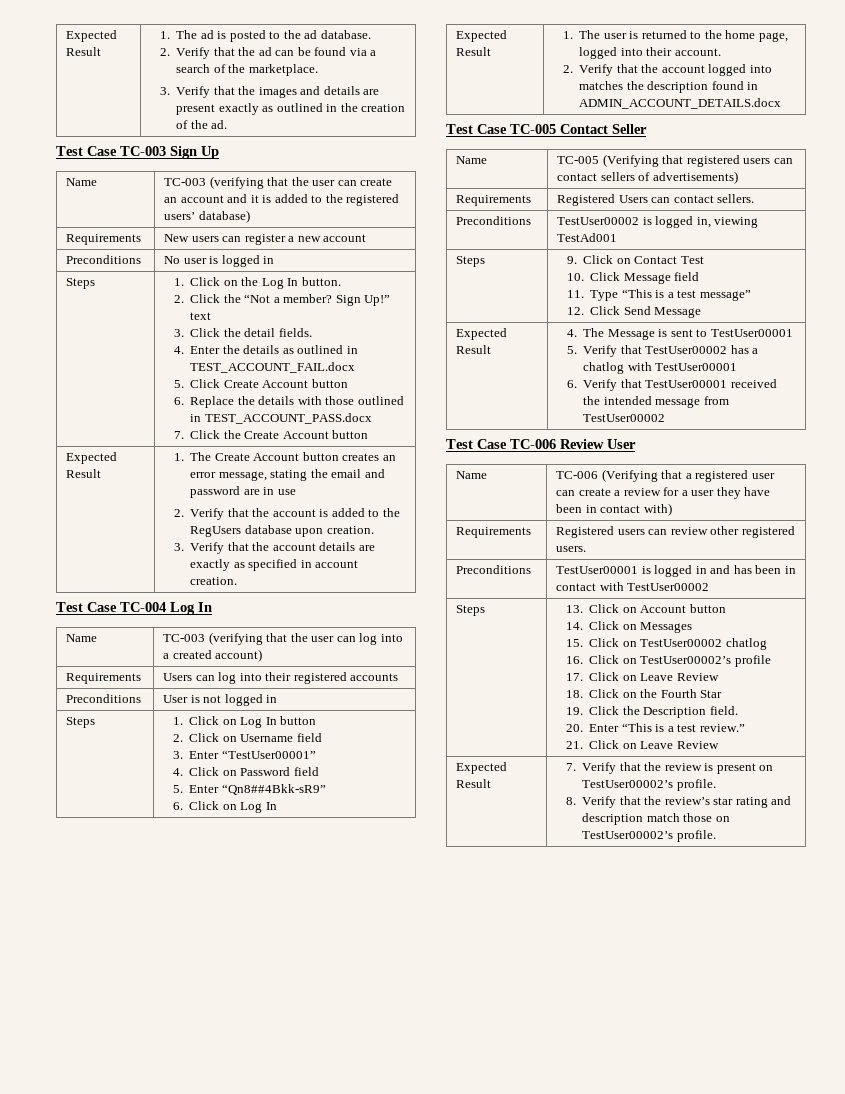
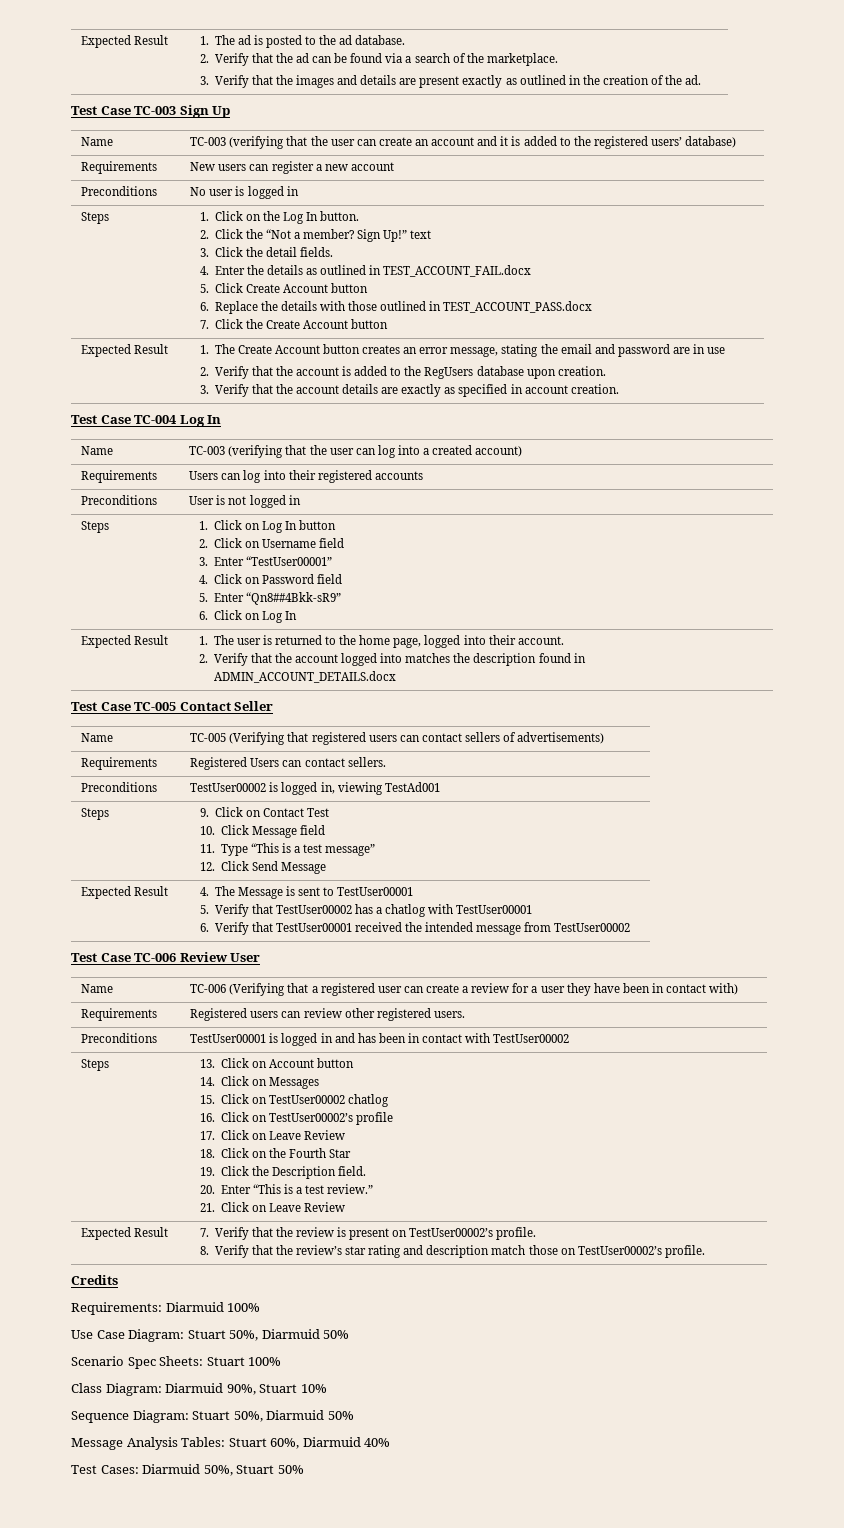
+ Credits
+ Requirements: Diarmuid 100%
+ Use Case Diagram: Stuart 50%, Diarmuid 50%
+ Scenario Spec Sheets: Stuart 100%
+ Class Diagram: Diarmuid 90%, Stuart 10%
+ Sequence Diagram: Stuart 50%, Diarmuid 50%
+ Message Analysis Tables: Stuart 60%, Diarmuid 40%
+ Test Cases: Diarmuid 50%, Stuart 50%

